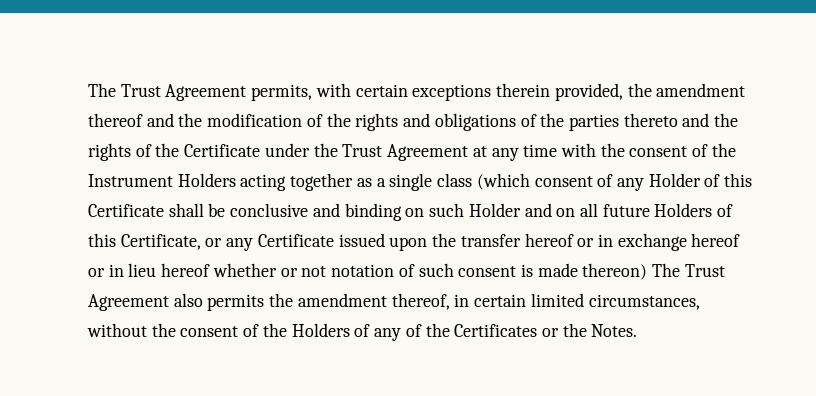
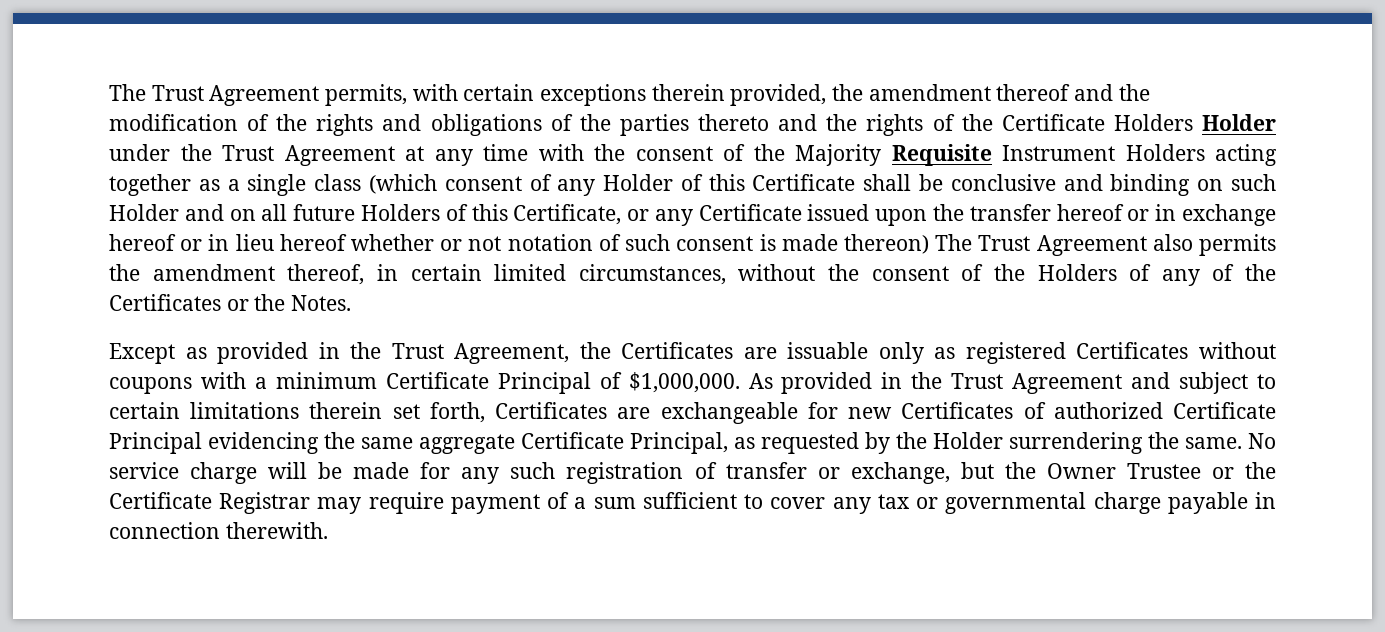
- The Trust Agreement permits, with certain exceptions therein provided, the amendment thereof and the modification of the rights and obligations of the parties thereto and the rights of the Certificate under the Trust Agreement at any time with the consent of the Instrument Holders acting together as a single class (which consent of any Holder of this Certificate shall be conclusive and binding on such Holder and on all future Holders of this Certificate, or any Certificate issued upon the transfer hereof or in exchange hereof or in lieu hereof whether or not notation of such consent is made thereon) The Trust Agreement also permits the amendment thereof, in certain limited circumstances, without the consent of the Holders of any of the Certificates or the Notes.
+ The Trust Agreement permits, with certain exceptions therein provided, the amendment thereof and the modification of the rights and obligations of the parties thereto and the rights of the Certificate Holders Holder under the Trust Agreement at any time with the consent of the Majority Requisite Instrument Holders acting together as a single class (which consent of any Holder of this Certificate shall be conclusive and binding on such Holder and on all future Holders of this Certificate, or any Certificate issued upon the transfer hereof or in exchange hereof or in lieu hereof whether or not notation of such consent is made thereon) The Trust Agreement also permits the amendment thereof, in certain limited circumstances, without the consent of the Holders of any of the Certificates or the Notes.
+ Except as provided in the Trust Agreement, the Certificates are issuable only as registered Certificates without coupons with a minimum Certificate Principal of $1,000,000. As provided in the Trust Agreement and subject to certain limitations therein set forth, Certificates are exchangeable for new Certificates of authorized Certificate Principal evidencing the same aggregate Certificate Principal, as requested by the Holder surrendering the same. No service charge will be made for any such registration of transfer or exchange, but the Owner Trustee or the Certificate Registrar may require payment of a sum sufficient to cover any tax or governmental charge payable in connection therewith.

